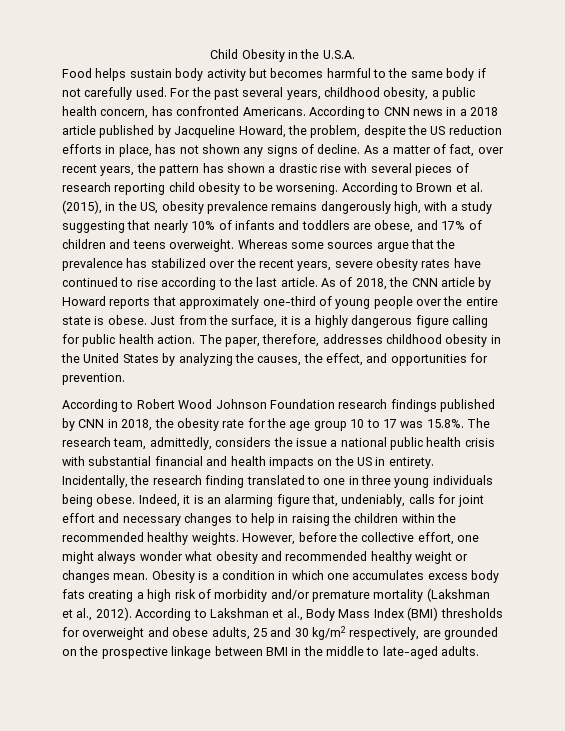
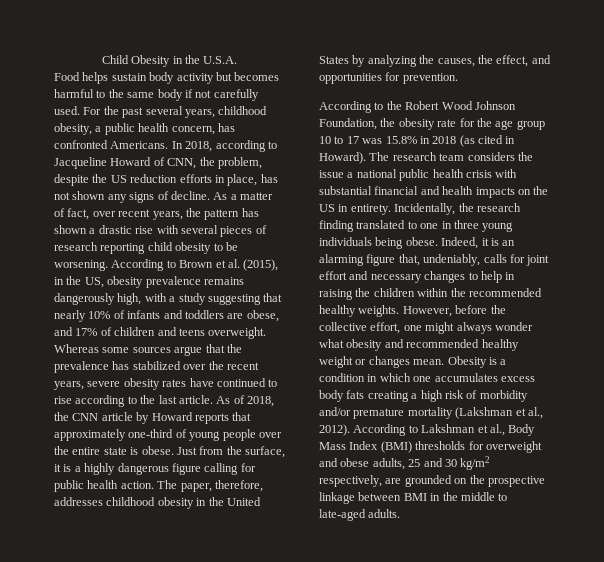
- According to CNN news in a 2018 article published by Jacqueline Howard, the problem, despite the US reduction efforts in place, has not shown any signs of decline.
+ In 2018, according to Jacqueline Howard of CNN, the problem, despite the US reduction efforts in place, has not shown any signs of decline.
- According to Robert Wood Johnson Foundation research findings published by CNN in 2018, the obesity rate for the age group 10 to 17 was 15.8%. The research team, admittedly, considers the issue a national public health crisis with substantial financial and health impacts on the US in entirety.
+ According to the Robert Wood Johnson Foundation, the obesity rate for the age group 10 to 17 was 15.8% in 2018 (as cited in Howard). The research team considers the issue a national public health crisis with substantial financial and health impacts on the US in entirety.

